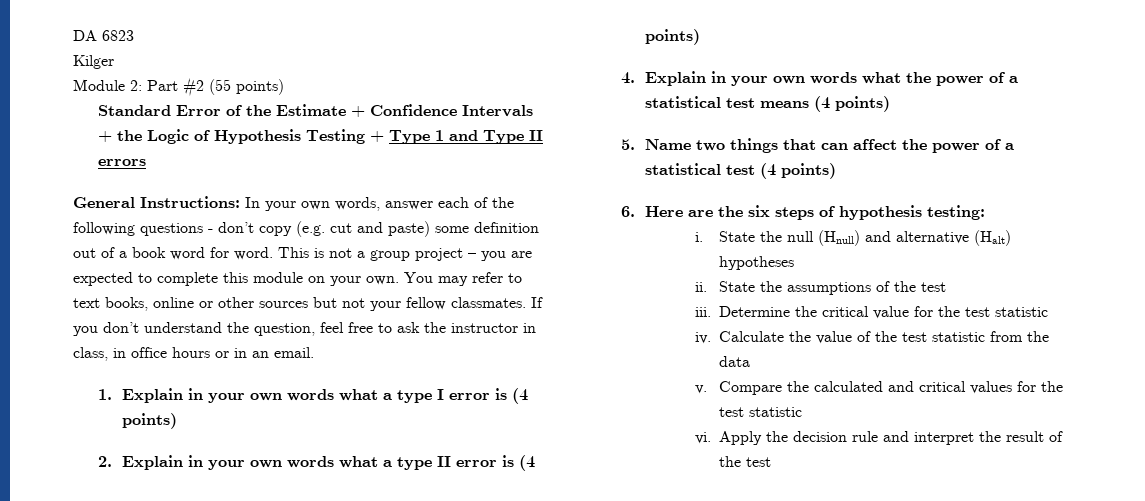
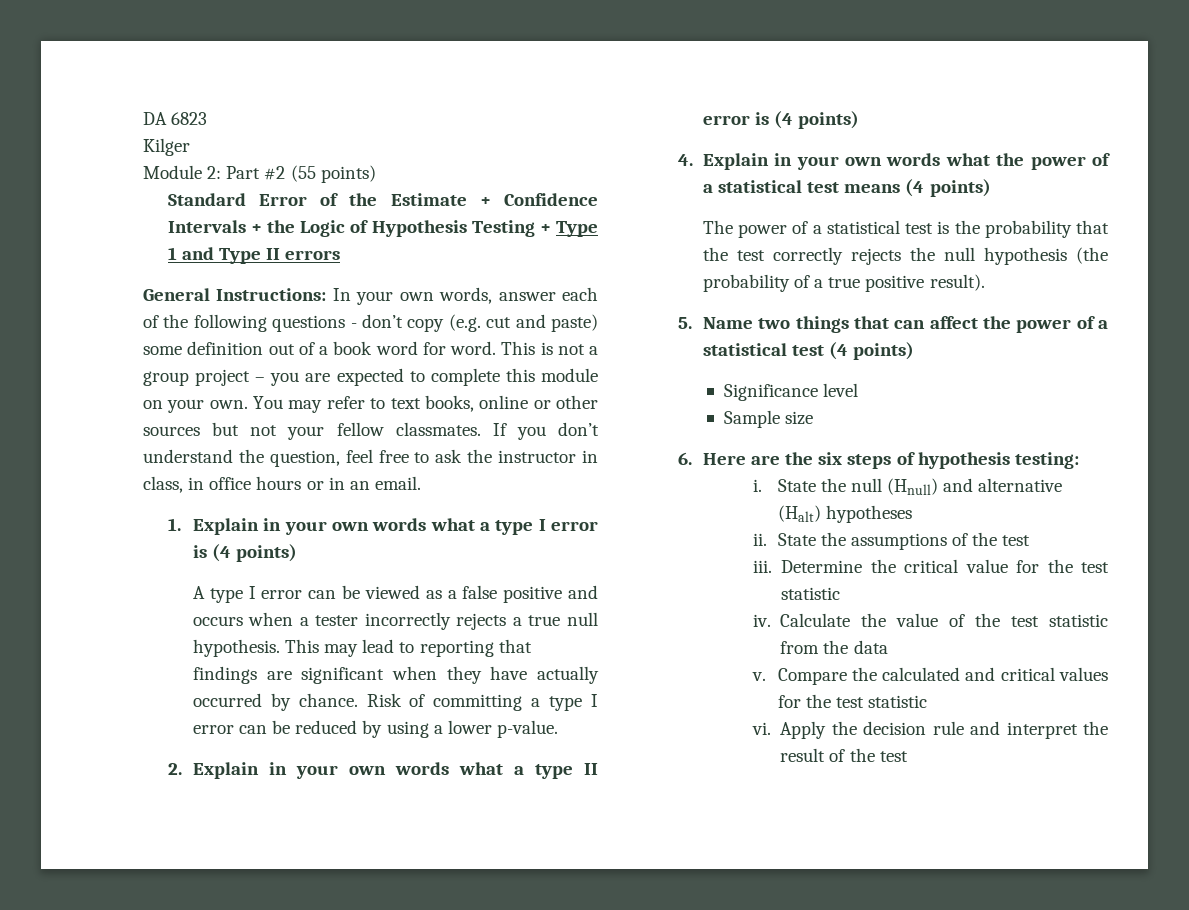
+ A type I error can be viewed as a false positive and occurs when a tester incorrectly rejects a true null hypothesis. This may lead to reporting that findings are significant when they have actually occurred by chance. Risk of committing a type I error can be reduced by using a lower p-value.
+ The power of a statistical test is the probability that the test correctly rejects the null hypothesis (the probability of a true positive result).
+ Significance level
+ Sample size

